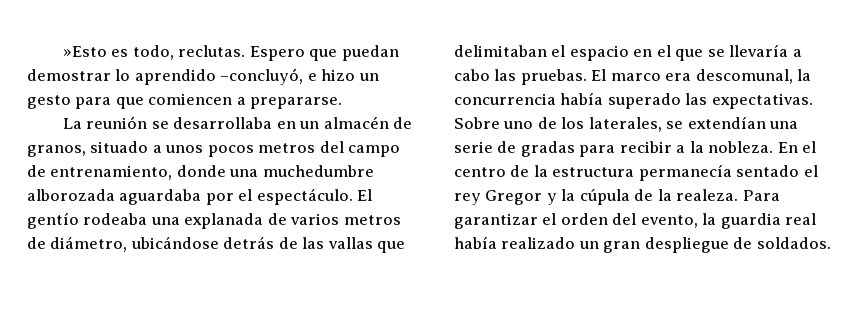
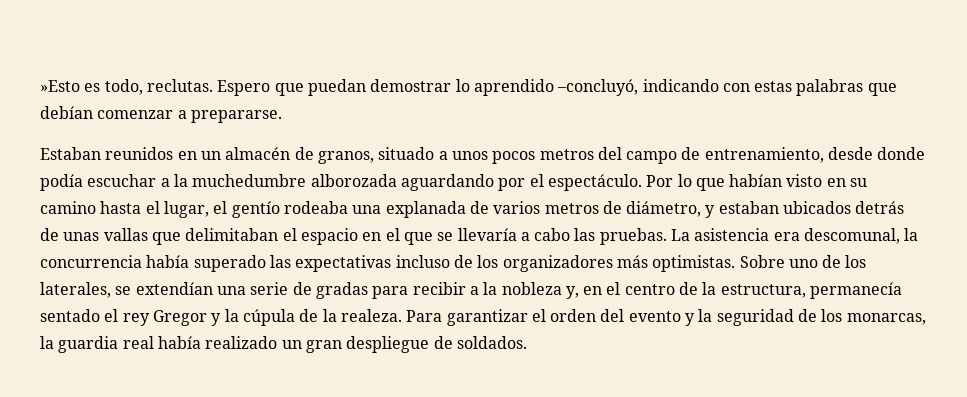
- Espero que puedan demostrar lo aprendido –concluyó, e hizo un gesto para que comiencen a prepararse.
- La reunión se desarrollaba en un almacén de granos, situado a unos pocos metros del campo de entrenamiento, donde una muchedumbre alborozada aguardaba por el espectáculo.
+ Espero que puedan demostrar lo aprendido –concluyó, indicando con estas palabras que debían comenzar a prepararse.
+ Estaban reunidos en un almacén de granos, situado a unos pocos metros del campo de entrenamiento, desde donde podía escuchar a la muchedumbre alborozada aguardando por el espectáculo.
- El gentío rodeaba una explanada de varios metros de diámetro, ubicándose detrás de las vallas que delimitaban el espacio en el que se llevaría a cabo las pruebas.
+ Por lo que habían visto en su camino hasta el lugar, el gentío rodeaba una explanada de varios metros de diámetro, y estaban ubicados detrás de unas vallas que delimitaban el espacio en el que se llevaría a cabo las pruebas.
- El marco era descomunal, la concurrencia había superado las expectativas.
+ La asistencia era descomunal, la concurrencia había superado las expectativas incluso de los organizadores más optimistas.
- Sobre uno de los laterales, se extendían una serie de gradas para recibir a la nobleza. En el centro de la estructura permanecía sentado el rey Gregor y la cúpula de la realeza.
+ Sobre uno de los laterales, se extendían una serie de gradas para recibir a la nobleza y, en el centro de la estructura, permanecía sentado el rey Gregor y la cúpula de la realeza.
- Para garantizar el orden del evento, la guardia real había realizado un gran despliegue de soldados.
+ Para garantizar el orden del evento y la seguridad de los monarcas, la guardia real había realizado un gran despliegue de soldados.

